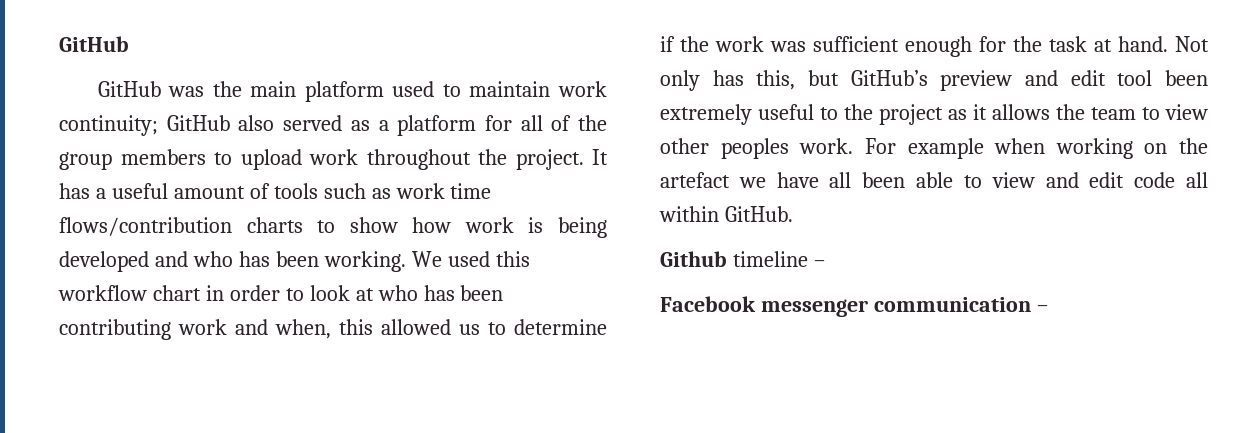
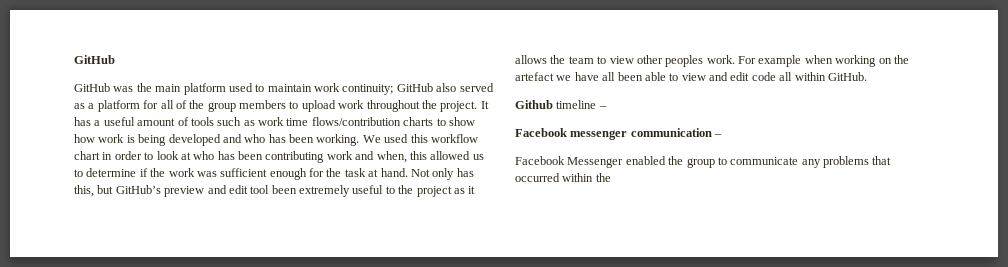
+ Facebook Messenger enabled the group to communicate any problems that occurred within the

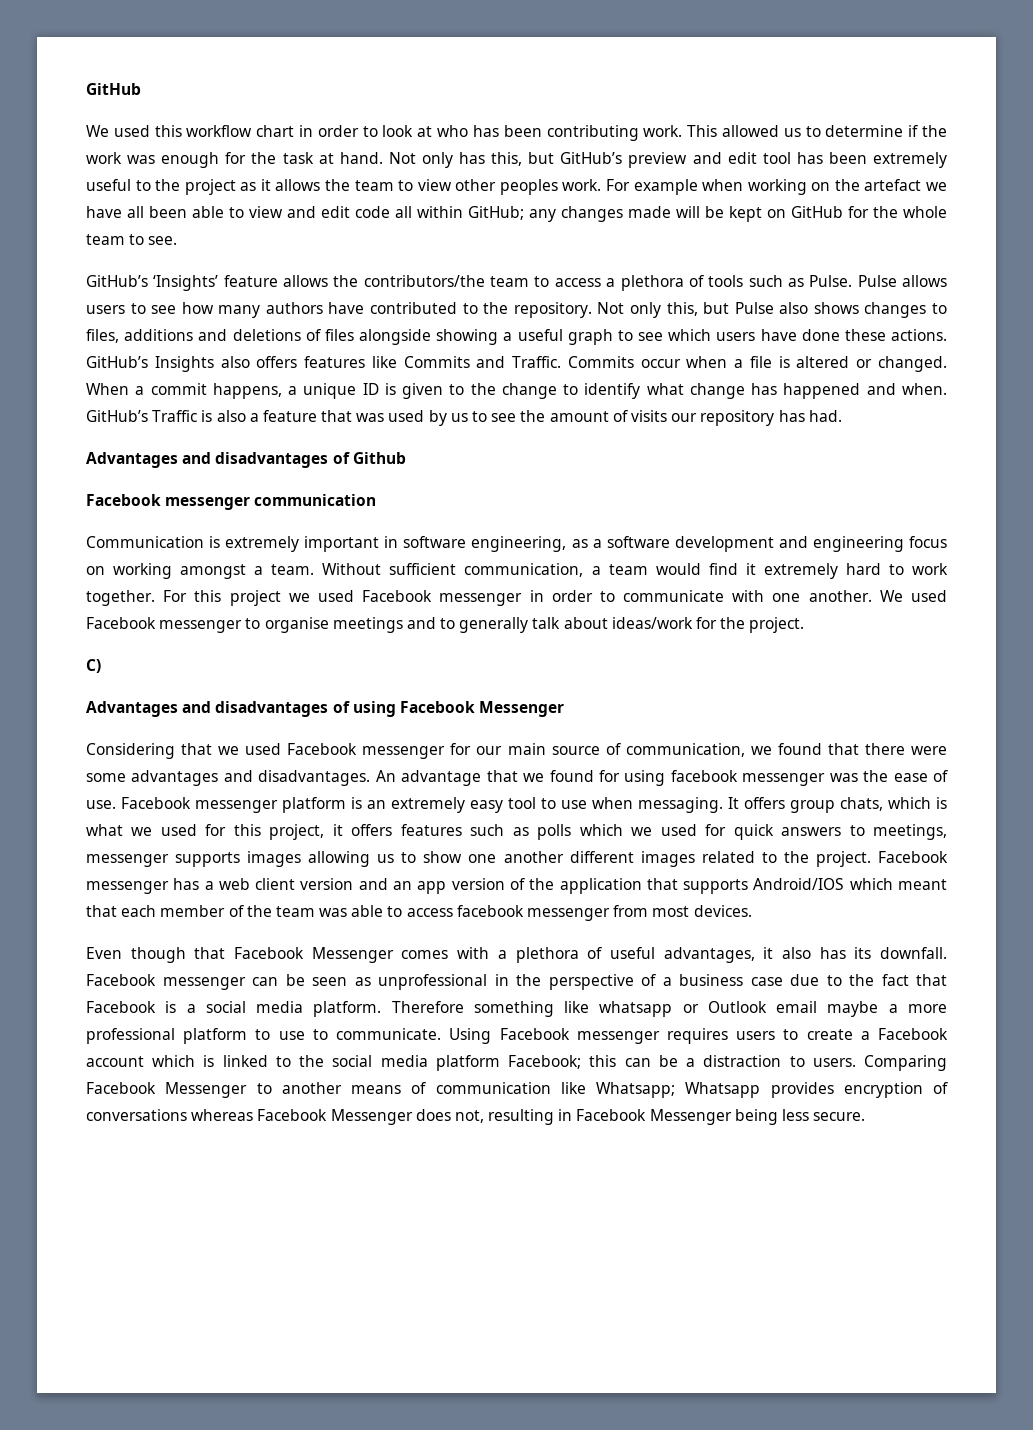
- GitHub was the main platform used to maintain work continuity; GitHub also served as a platform for all of the group members to upload work throughout the project. It has a useful amount of tools such as work time flows/contribution charts to show how work is being developed and who has been working. We used this workflow chart in order to look at who has been contributing work and when, this allowed us to determine if the work was sufficient enough for the task at hand.
+ We used this workflow chart in order to look at who has been contributing work. This allowed us to determine if the work was enough for the task at hand.
- Not only has this, but GitHub’s preview and edit tool been extremely useful to the project as it allows the team to view other peoples work.
+ Not only has this, but GitHub’s preview and edit tool has been extremely useful to the project as it allows the team to view other peoples work.
- For example when working on the artefact we have all been able to view and edit code all within GitHub.
- Github timeline –
+ For example when working on the artefact we have all been able to view and edit code all within GitHub; any changes made will be kept on GitHub for the whole team to see.
+ GitHub’s ‘Insights’ feature allows the contributors/the team to access a plethora of tools such as Pulse. Pulse allows users to see how many authors have contributed to the repository. Not only this, but Pulse also shows changes to files, additions and deletions of files alongside showing a useful graph to see which users have done these actions. GitHub’s Insights also offers features like Commits and Traffic. Commits occur when a file is altered or changed. When a commit happens, a unique ID is given to the change to identify what change has happened and when. GitHub’s Traffic is also a feature that was used by us to see the amount of visits our repository has had.
+ Advantages and disadvantages of Github
- Facebook messenger communication –
- Facebook Messenger enabled the group to communicate any problems that occurred within the
+ Facebook messenger communication
+ Communication is extremely important in software engineering, as a software development and engineering focus on working amongst a team. Without sufficient communication, a team would find it extremely hard to work together. For this project we used Facebook messenger in order to communicate with one another. We used Facebook messenger to organise meetings and to generally talk about ideas/work for the project.
+ C)
+ Advantages and disadvantages of using Facebook Messenger
+ Considering that we used Facebook messenger for our main source of communication, we found that there were some advantages and disadvantages. An advantage that we found for using facebook messenger was the ease of use. Facebook messenger platform is an extremely easy tool to use when messaging. It offers group chats, which is what we used for this project, it offers features such as polls which we used for quick answers to meetings, messenger supports images allowing us to show one another different images related to the project. Facebook messenger has a web client version and an app version of the application that supports Android/IOS which meant that each member of the team was able to access facebook messenger from most devices.
+ Even though that Facebook Messenger comes with a plethora of useful advantages, it also has its downfall. Facebook messenger can be seen as unprofessional in the perspective of a business case due to the fact that Facebook is a social media platform. Therefore something like whatsapp or Outlook email maybe a more professional platform to use to communicate. Using Facebook messenger requires users to create a Facebook account which is linked to the social media platform Facebook; this can be a distraction to users. Comparing Facebook Messenger to another means of communication like Whatsapp; Whatsapp provides encryption of conversations whereas Facebook Messenger does not, resulting in Facebook Messenger being less secure.

